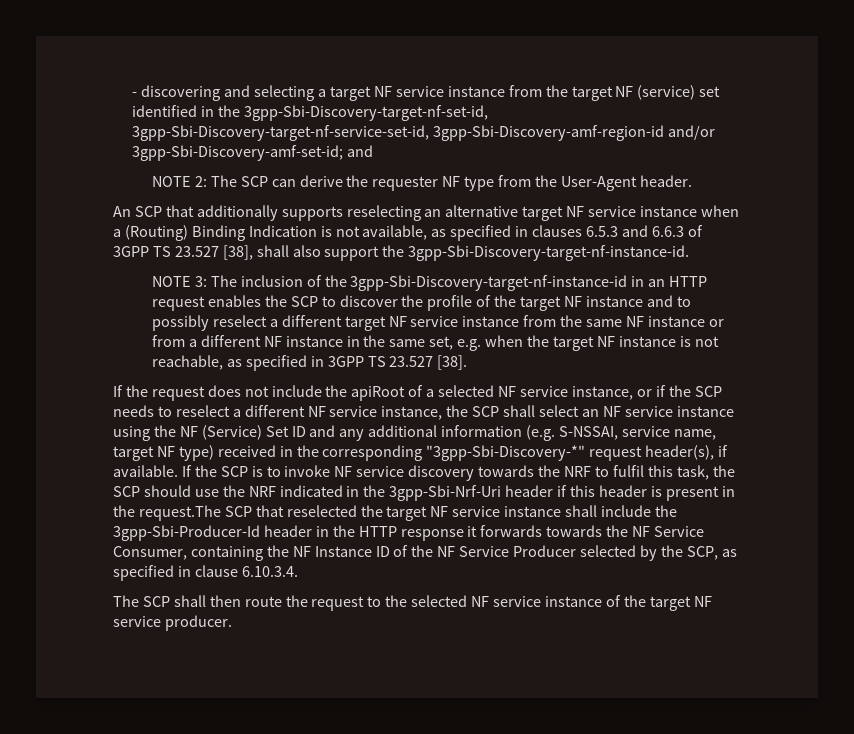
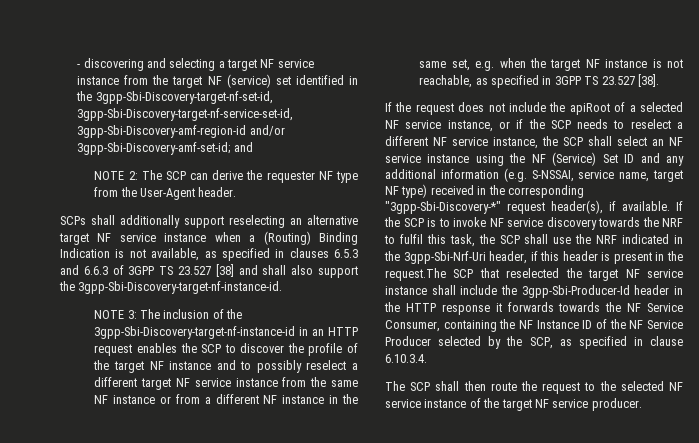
- An SCP that additionally supports reselecting an alternative target NF service instance when a (Routing) Binding Indication is not available, as specified in clauses 6.5.3 and 6.6.3 of 3GPP TS 23.527 [38], shall also support the 3gpp-Sbi-Discovery-target-nf-instance-id.
+ SCPs shall additionally support reselecting an alternative target NF service instance when a (Routing) Binding Indication is not available, as specified in clauses 6.5.3 and 6.6.3 of 3GPP TS 23.527 [38] and shall also support the 3gpp-Sbi-Discovery-target-nf-instance-id.
- If the SCP is to invoke NF service discovery towards the NRF to fulfil this task, the SCP should use the NRF indicated in the 3gpp-Sbi-Nrf-Uri header if this header is present in the request.The SCP that reselected the target NF service instance shall include the 3gpp-Sbi-Producer-Id header in the HTTP response it forwards towards the NF Service Consumer, containing the NF Instance ID of the NF Service Producer selected by the SCP, as specified in clause 6.10.3.4.
+ If the SCP is to invoke NF service discovery towards the NRF to fulfil this task, the SCP shall use the NRF indicated in the 3gpp-Sbi-Nrf-Uri header, if this header is present in the request.The SCP that reselected the target NF service instance shall include the 3gpp-Sbi-Producer-Id header in the HTTP response it forwards towards the NF Service Consumer, containing the NF Instance ID of the NF Service Producer selected by the SCP, as specified in clause 6.10.3.4.

